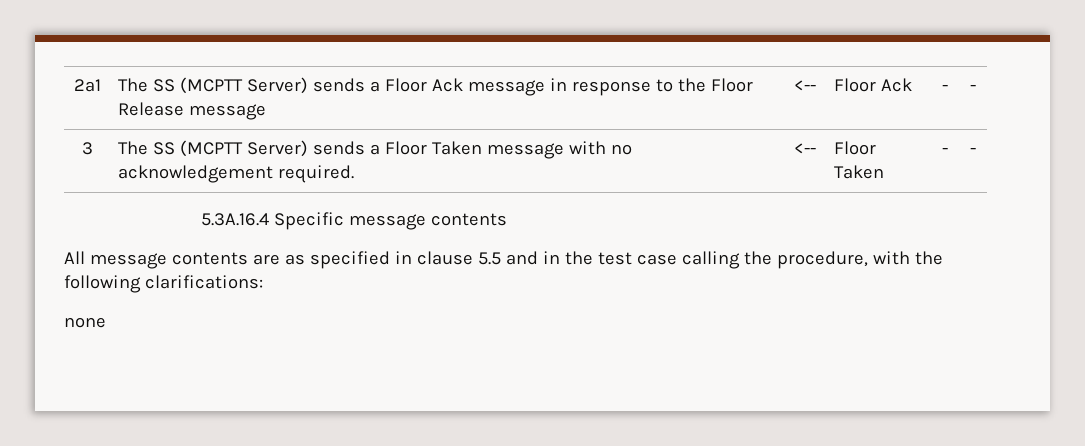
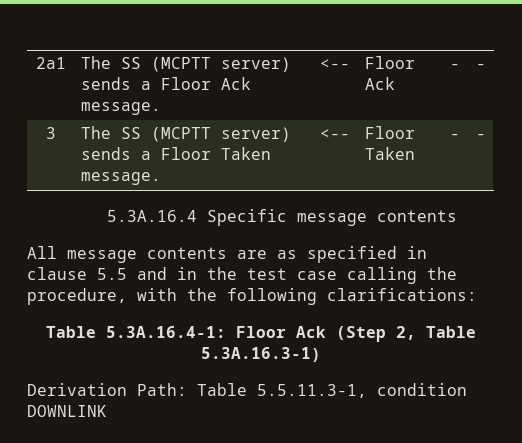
- 2a1 | The SS (MCPTT Server) sends a Floor Ack message in response to the Floor Release message | <-- | Floor Ack | - | -
+ 2a1 | The SS (MCPTT server) sends a Floor Ack message. | <-- | Floor Ack | - | -
- 3 | The SS (MCPTT Server) sends a Floor Taken message with no acknowledgement required. | <-- | Floor Taken | - | -
+ 3 | The SS (MCPTT server) sends a Floor Taken message. | <-- | Floor Taken | - | -
- none
+ Table 5.3A.16.4-1: Floor Ack (Step 2, Table 5.3A.16.3-1)
+ Derivation Path: Table 5.5.11.3-1, condition DOWNLINK

